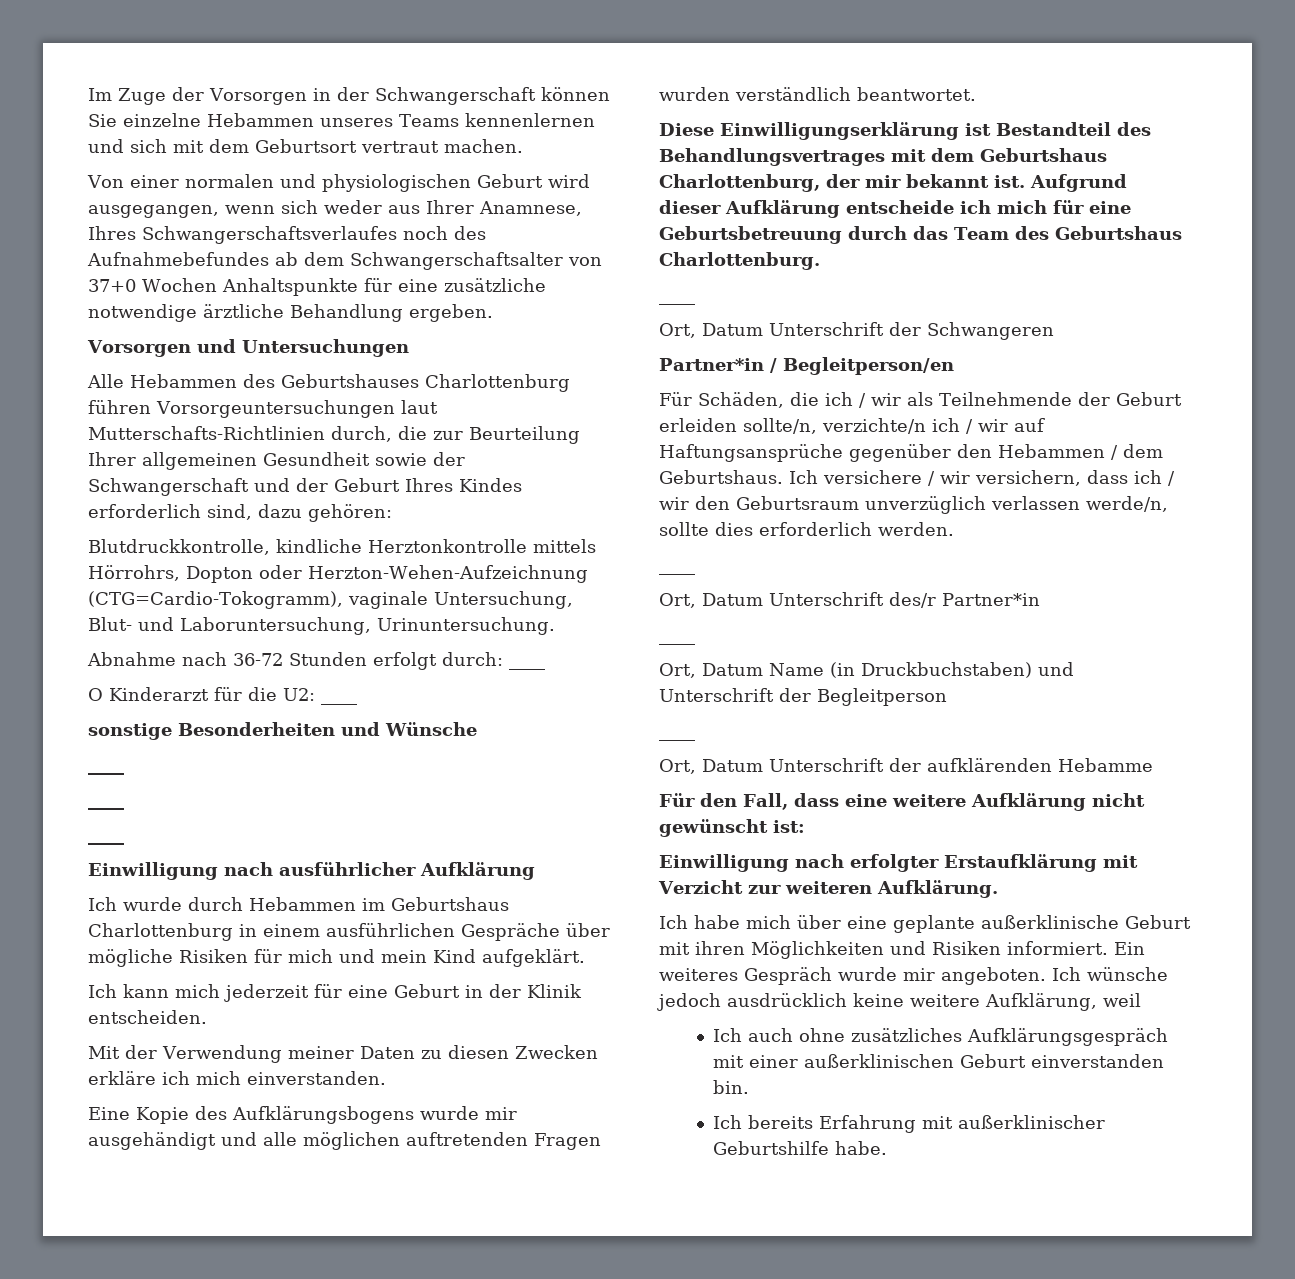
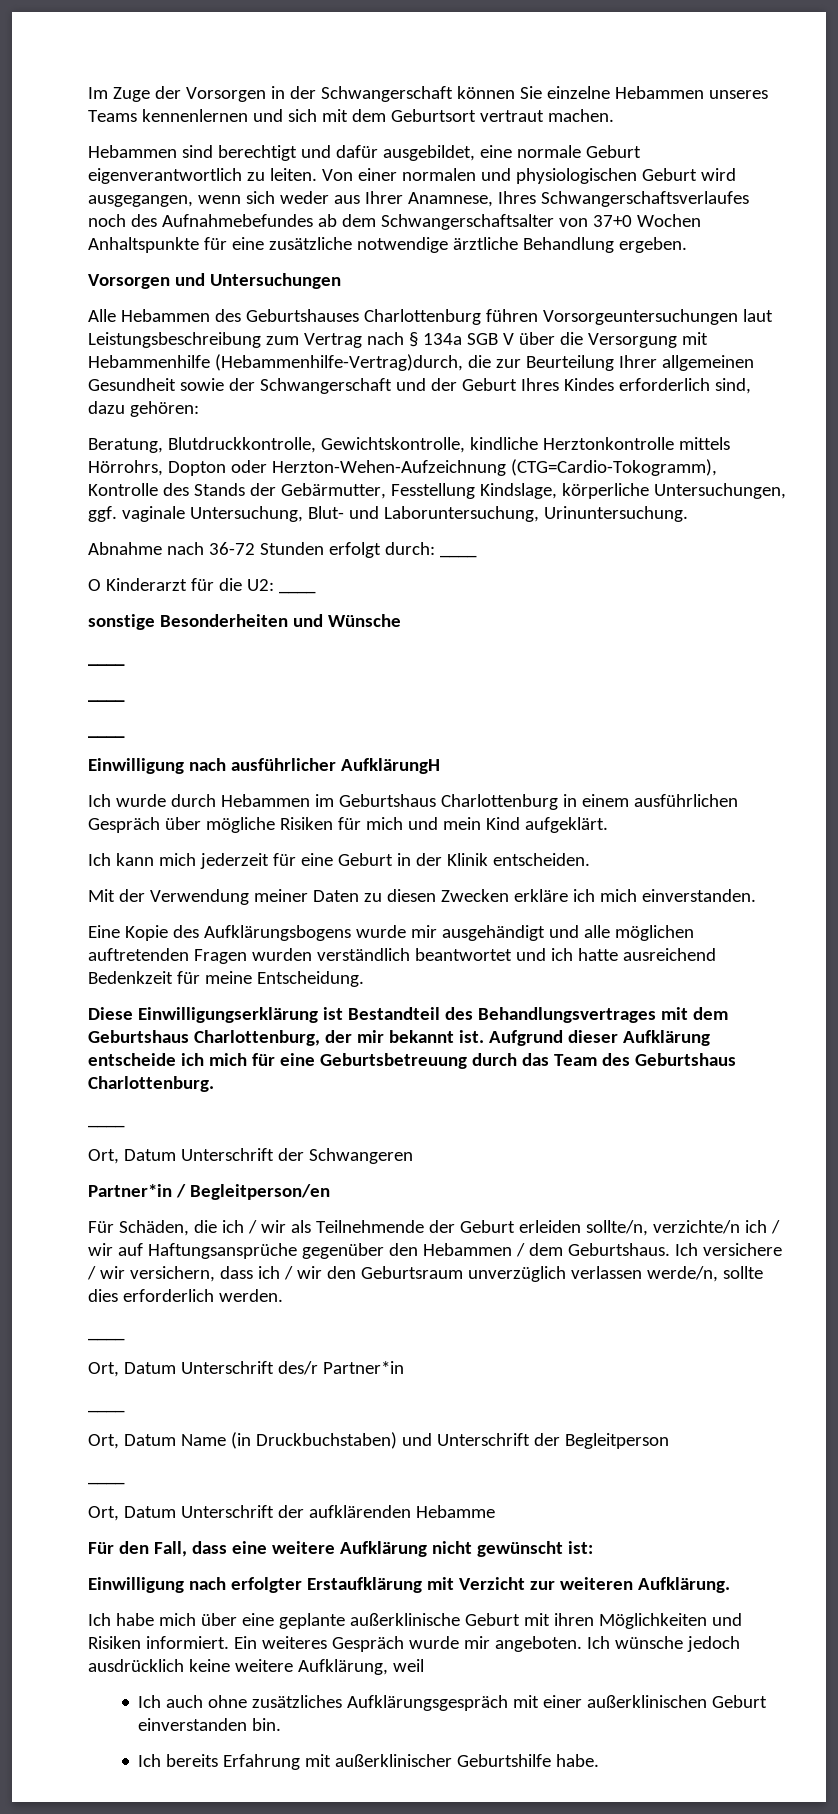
+ Hebammen sind berechtigt und dafür ausgebildet, eine normale Geburt eigenverantwortlich zu leiten.
- Alle Hebammen des Geburtshauses Charlottenburg führen Vorsorgeuntersuchungen laut Mutterschafts-Richtlinien durch, die zur Beurteilung Ihrer allgemeinen Gesundheit sowie der Schwangerschaft und der Geburt Ihres Kindes erforderlich sind, dazu gehören:
+ Alle Hebammen des Geburtshauses Charlottenburg führen Vorsorgeuntersuchungen laut Leistungsbeschreibung zum Vertrag nach § 134a SGB V über die Versorgung mit Hebammenhilfe (Hebammenhilfe-Vertrag)durch, die zur Beurteilung Ihrer allgemeinen Gesundheit sowie der Schwangerschaft und der Geburt Ihres Kindes erforderlich sind, dazu gehören:
- Blutdruckkontrolle, kindliche Herztonkontrolle mittels Hörrohrs, Dopton oder Herzton-Wehen-Aufzeichnung (CTG=Cardio-Tokogramm), vaginale Untersuchung, Blut- und Laboruntersuchung, Urinuntersuchung.
+ Beratung, Blutdruckkontrolle, Gewichtskontrolle, kindliche Herztonkontrolle mittels Hörrohrs, Dopton oder Herzton-Wehen-Aufzeichnung (CTG=Cardio-Tokogramm), Kontrolle des Stands der Gebärmutter, Fesstellung Kindslage, körperliche Untersuchungen, ggf. vaginale Untersuchung, Blut- und Laboruntersuchung, Urinuntersuchung.
- Einwilligung nach ausführlicher Aufklärung
+ Einwilligung nach ausführlicher AufklärungH
- Ich wurde durch Hebammen im Geburtshaus Charlottenburg in einem ausführlichen Gespräche über mögliche Risiken für mich und mein Kind aufgeklärt.
+ Ich wurde durch Hebammen im Geburtshaus Charlottenburg in einem ausführlichen Gespräch über mögliche Risiken für mich und mein Kind aufgeklärt.
- Eine Kopie des Aufklärungsbogens wurde mir ausgehändigt und alle möglichen auftretenden Fragen wurden verständlich beantwortet.
+ Eine Kopie des Aufklärungsbogens wurde mir ausgehändigt und alle möglichen auftretenden Fragen wurden verständlich beantwortet und ich hatte ausreichend Bedenkzeit für meine Entscheidung.

